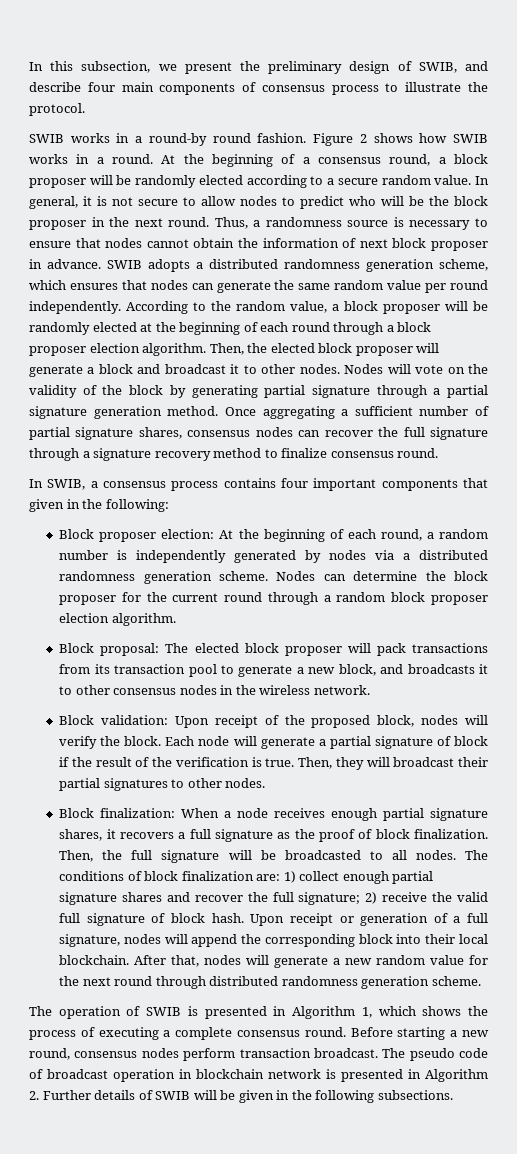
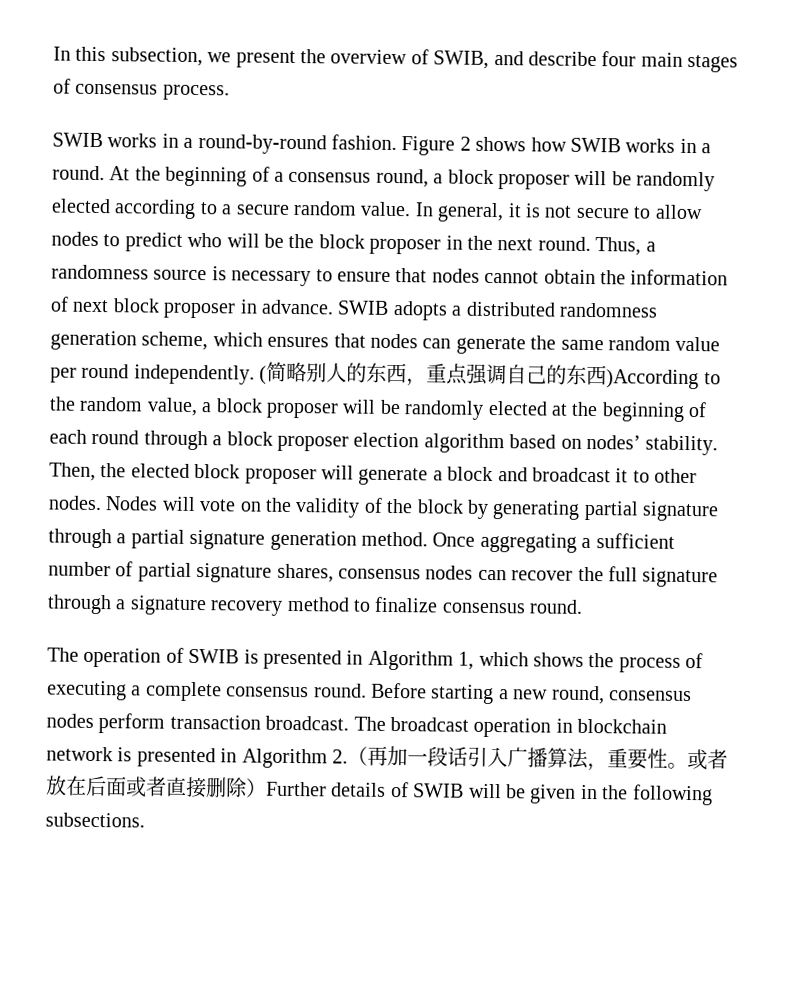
- In this subsection, we present the preliminary design of SWIB, and describe four main components of consensus process to illustrate the protocol.
- SWIB works in a round-by round fashion.
+ In this subsection, we present the overview of SWIB, and describe four main stages of consensus process.
+ SWIB works in a round-by-round fashion.
- According to the random value, a block proposer will be randomly elected at the beginning of each round through a block proposer election algorithm.
+ (简略别人的东西，重点强调自己的东西)According to the random value, a block proposer will be randomly elected at the beginning of each round through a block proposer election algorithm based on nodes’ stability.
- In SWIB, a consensus process contains four important components that given in the following:
- Block proposer election: At the beginning of each round, a random number is independently generated by nodes via a distributed randomness generation scheme. Nodes can determine the block proposer for the current round through a random block proposer election algorithm.
- Block proposal: The elected block proposer will pack transactions from its transaction pool to generate a new block, and broadcasts it to other consensus nodes in the wireless network.
- Block validation: Upon receipt of the proposed block, nodes will verify the block. Each node will generate a partial signature of block if the result of the verification is true. Then, they will broadcast their partial signatures to other nodes.
- Block finalization: When a node receives enough partial signature shares, it recovers a full signature as the proof of block finalization. Then, the full signature will be broadcasted to all nodes. The conditions of block finalization are: 1) collect enough partial signature shares and recover the full signature; 2) receive the valid full signature of block hash. Upon receipt or generation of a full signature, nodes will append the corresponding block into their local blockchain. After that, nodes will generate a new random value for the next round through distributed randomness generation scheme.
- The pseudo code of broadcast operation in blockchain network is presented in Algorithm 2. Further details of SWIB will be given in the following subsections.
+ The broadcast operation in blockchain network is presented in Algorithm 2.（再加一段话引入广播算法，重要性。或者放在后面或者直接删除）Further details of SWIB will be given in the following subsections.

